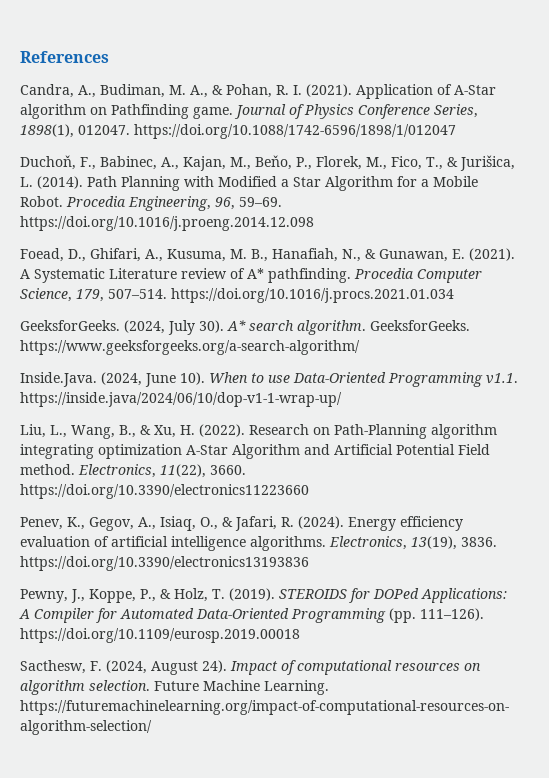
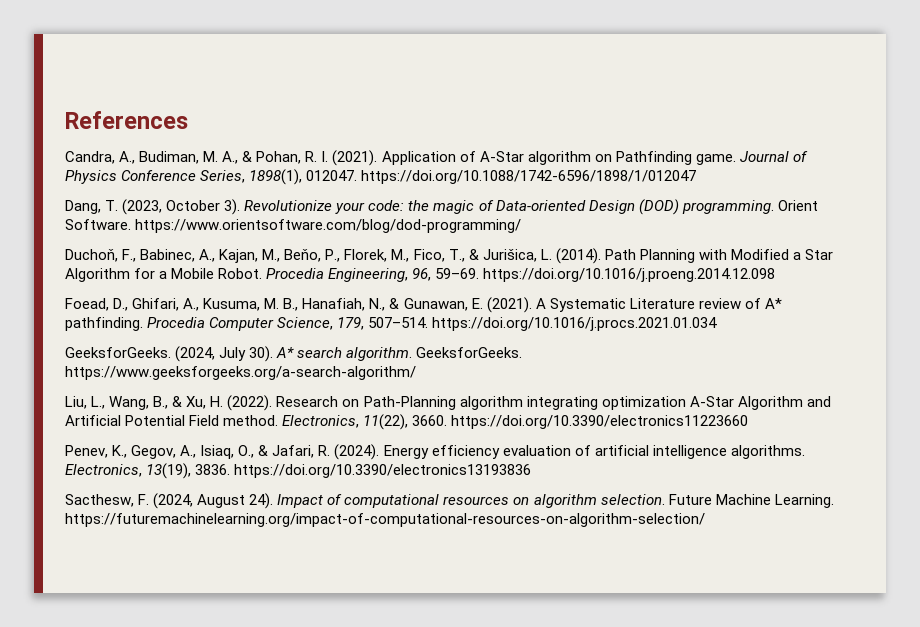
+ Dang, T. (2023, October 3). Revolutionize your code: the magic of Data-oriented Design (DOD) programming. Orient Software. https://www.orientsoftware.com/blog/dod-programming/
- Inside.Java. (2024, June 10). When to use Data-Oriented Programming v1.1. https://inside.java/2024/06/10/dop-v1-1-wrap-up/
- Pewny, J., Koppe, P., & Holz, T. (2019). STEROIDS for DOPed Applications: A Compiler for Automated Data-Oriented Programming (pp. 111–126). https://doi.org/10.1109/eurosp.2019.00018

